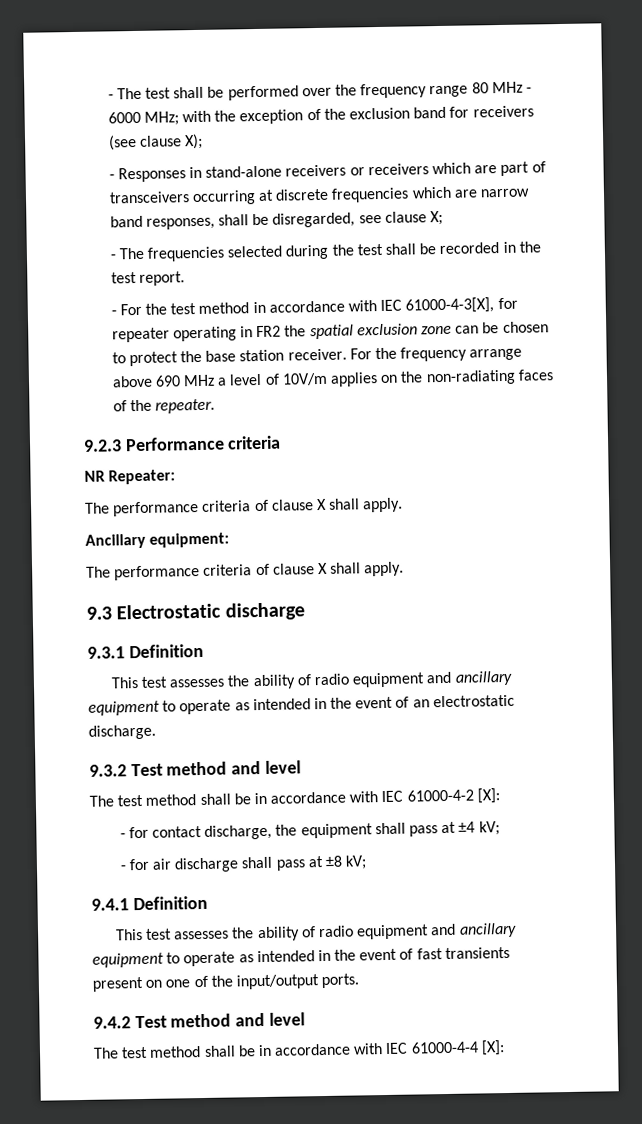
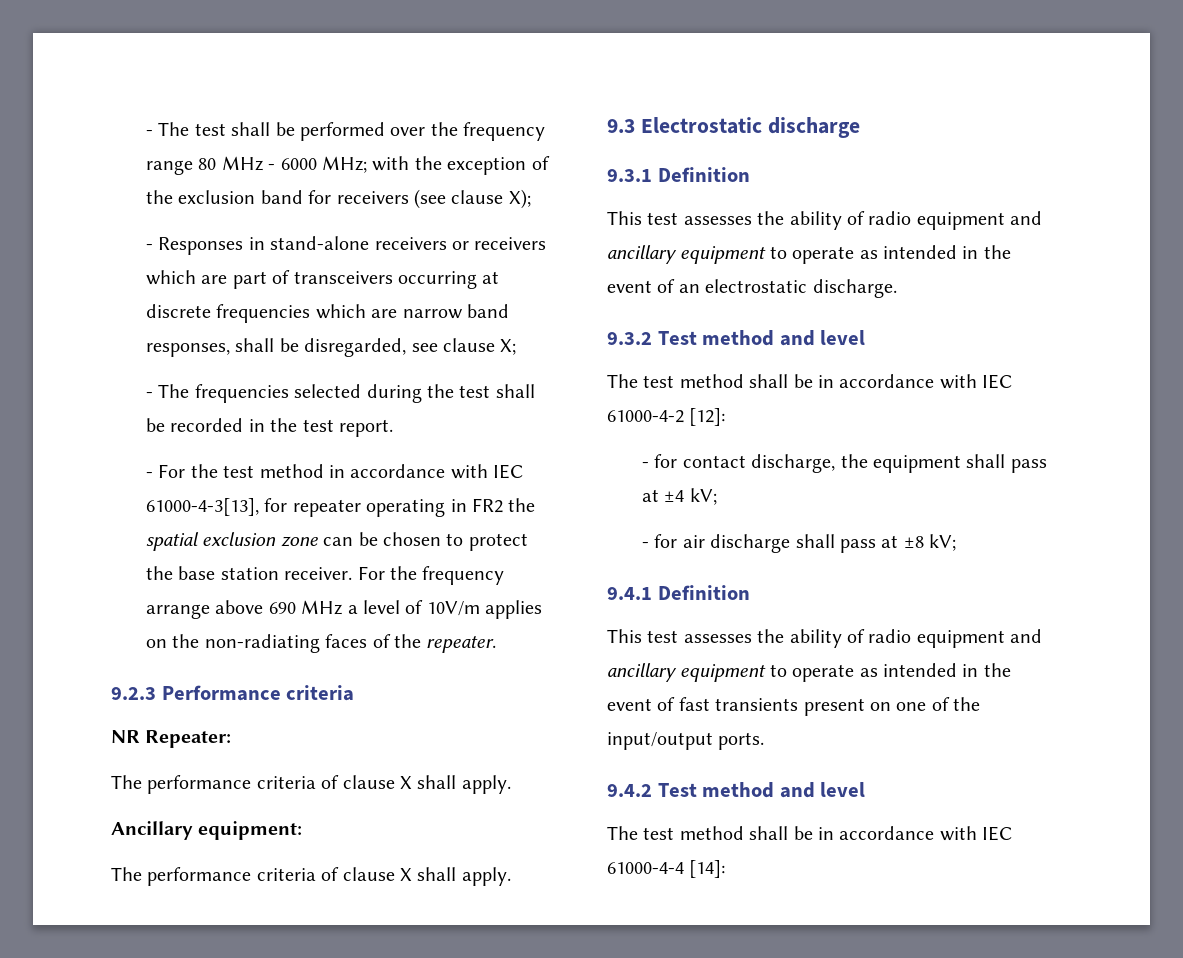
- - For the test method in accordance with IEC 61000-4-3[X], for repeater operating in FR2 the spatial exclusion zone can be chosen to protect the base station receiver.
+ - For the test method in accordance with IEC 61000-4-3[13], for repeater operating in FR2 the spatial exclusion zone can be chosen to protect the base station receiver.
- The test method shall be in accordance with IEC 61000-4-2 [X]:
+ The test method shall be in accordance with IEC 61000-4-2 [12]:
- The test method shall be in accordance with IEC 61000-4-4 [X]:
+ The test method shall be in accordance with IEC 61000-4-4 [14]:

